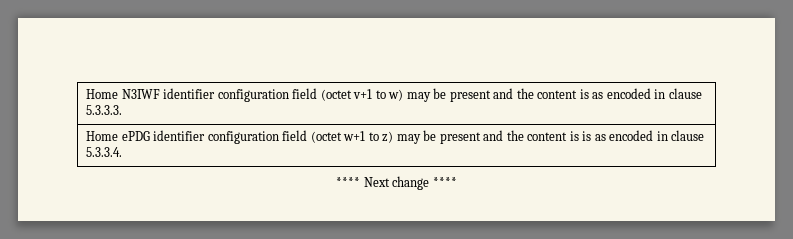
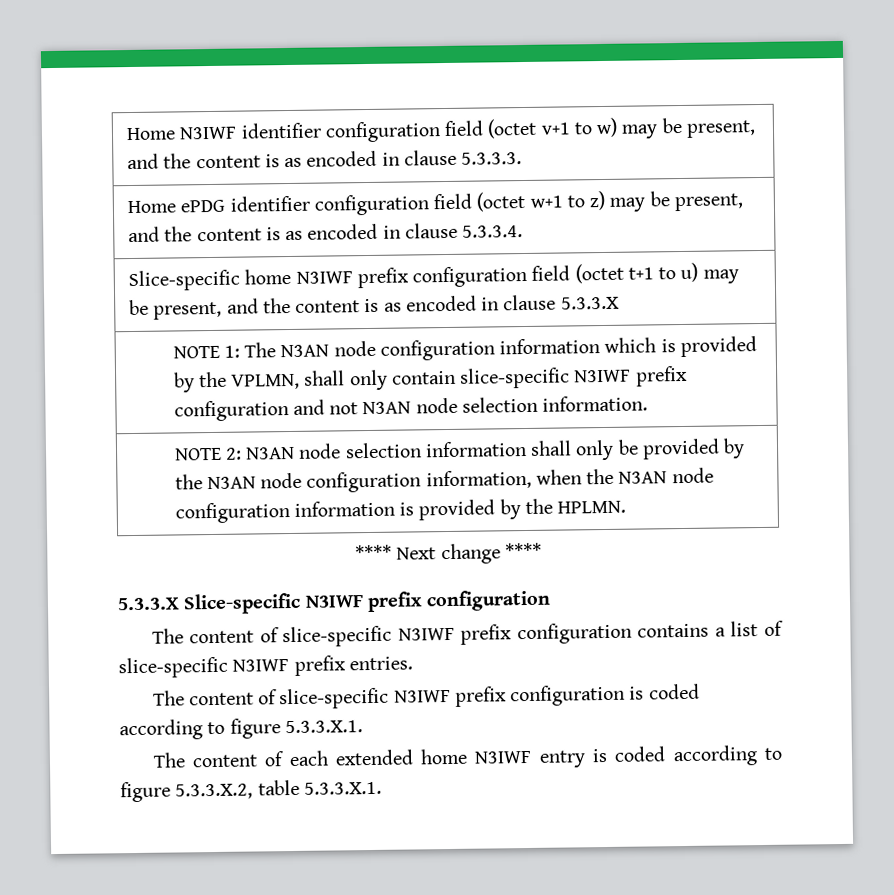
- Home N3IWF identifier configuration field (octet v+1 to w) may be present and the content is as encoded in clause 5.3.3.3.
+ Home N3IWF identifier configuration field (octet v+1 to w) may be present, and the content is as encoded in clause 5.3.3.3.
- Home ePDG identifier configuration field (octet w+1 to z) may be present and the content is is as encoded in clause 5.3.3.4.
+ Home ePDG identifier configuration field (octet w+1 to z) may be present, and the content is as encoded in clause 5.3.3.4.
+ Slice-specific home N3IWF prefix configuration field (octet t+1 to u) may be present, and the content is as encoded in clause 5.3.3.X
+ NOTE 1: The N3AN node configuration information which is provided by the VPLMN, shall only contain slice-specific N3IWF prefix configuration and not N3AN node selection information.
+ NOTE 2: N3AN node selection information shall only be provided by the N3AN node configuration information, when the N3AN node configuration information is provided by the HPLMN.
  **** Next change ****
+ 5.3.3.X Slice-specific N3IWF prefix configuration
+ The content of slice-specific N3IWF prefix configuration contains a list of slice-specific N3IWF prefix entries.
+ The content of slice-specific N3IWF prefix configuration is coded according to figure 5.3.3.X.1.
+ The content of each extended home N3IWF entry is coded according to figure 5.3.3.X.2, table 5.3.3.X.1.

